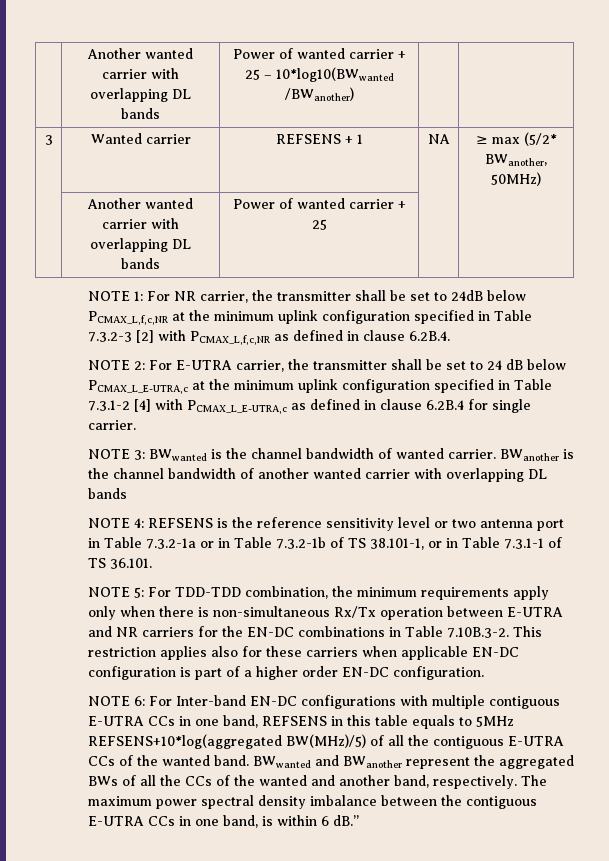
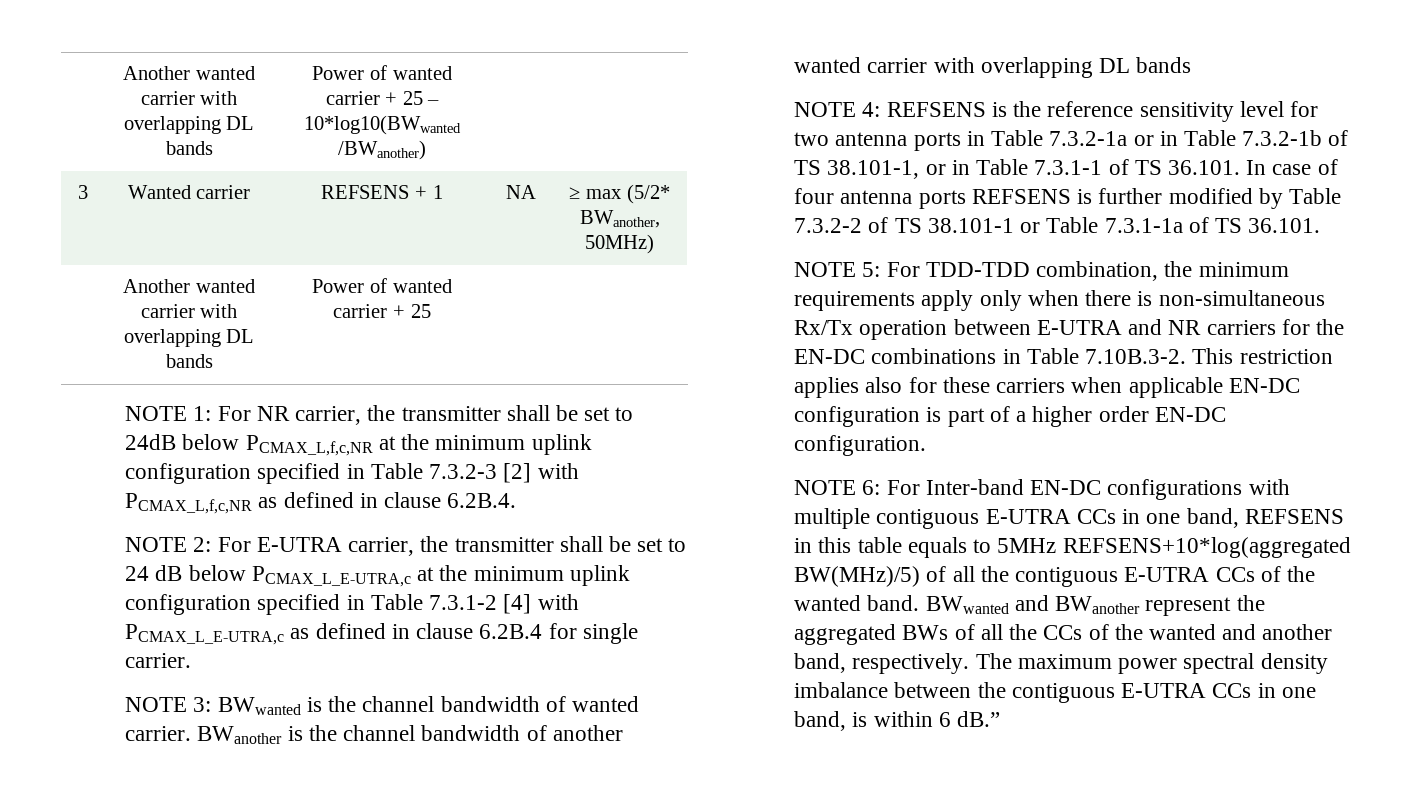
- NOTE 4: REFSENS is the reference sensitivity level or two antenna port in Table 7.3.2-1a or in Table 7.3.2-1b of TS 38.101-1, or in Table 7.3.1-1 of TS 36.101.
+ NOTE 4: REFSENS is the reference sensitivity level for two antenna ports in Table 7.3.2-1a or in Table 7.3.2-1b of TS 38.101-1, or in Table 7.3.1-1 of TS 36.101. In case of four antenna ports REFSENS is further modified by Table 7.3.2-2 of TS 38.101-1 or Table 7.3.1-1a of TS 36.101.

